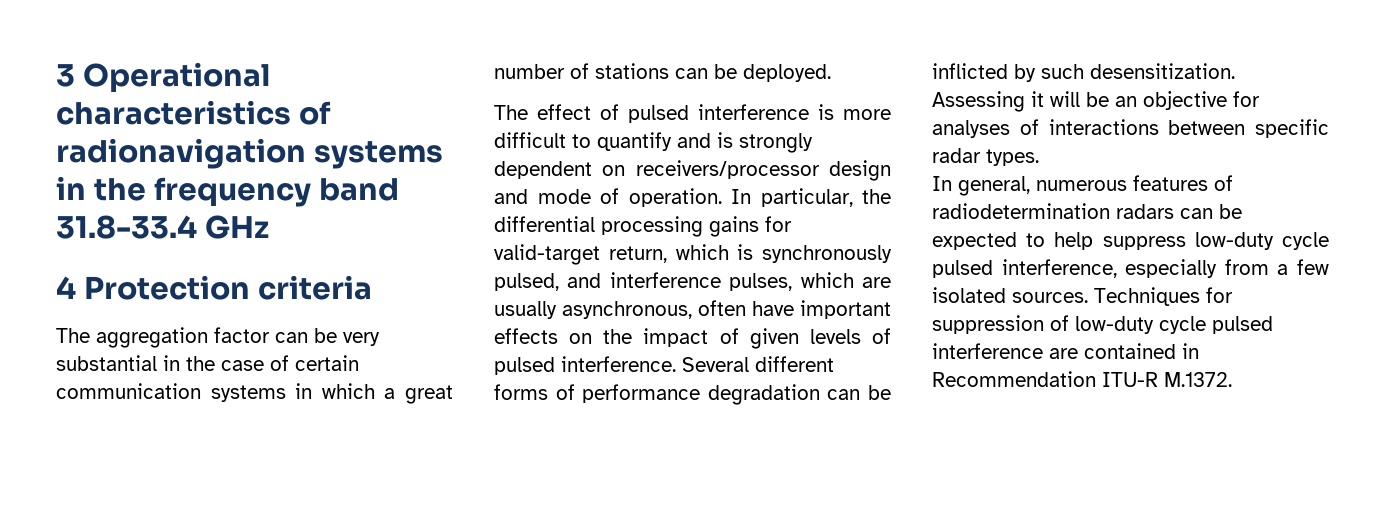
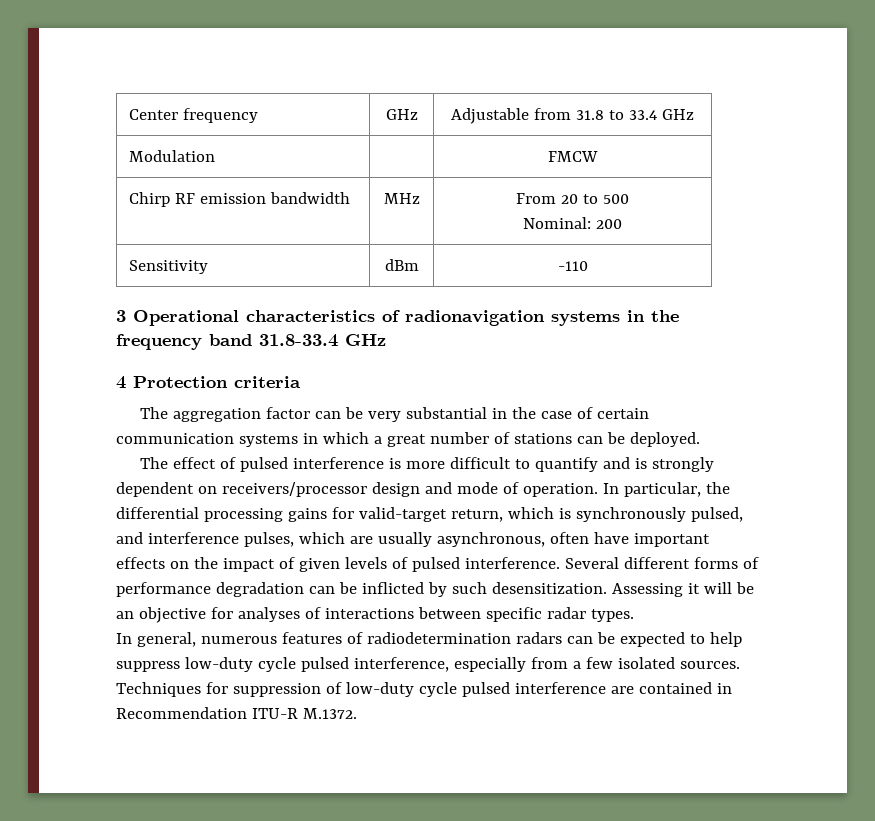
+ Center frequency | GHz | Adjustable from 31.8 to 33.4 GHz
+ Modulation | | FMCW
+ Chirp RF emission bandwidth | MHz | From 20 to 500
+ Nominal: 200
+ Sensitivity | dBm | -110

